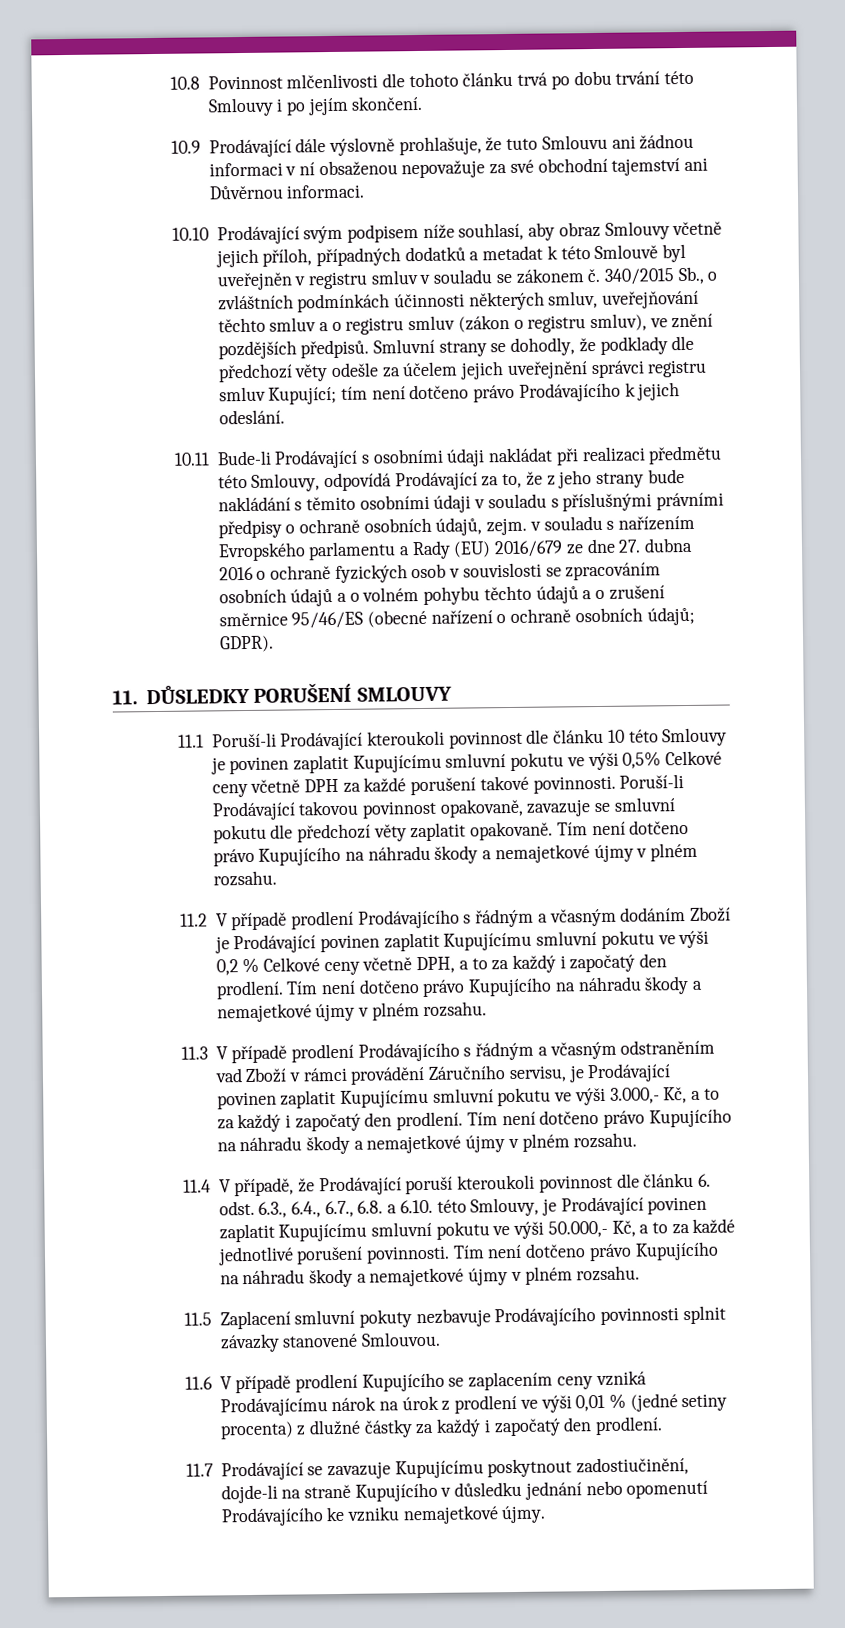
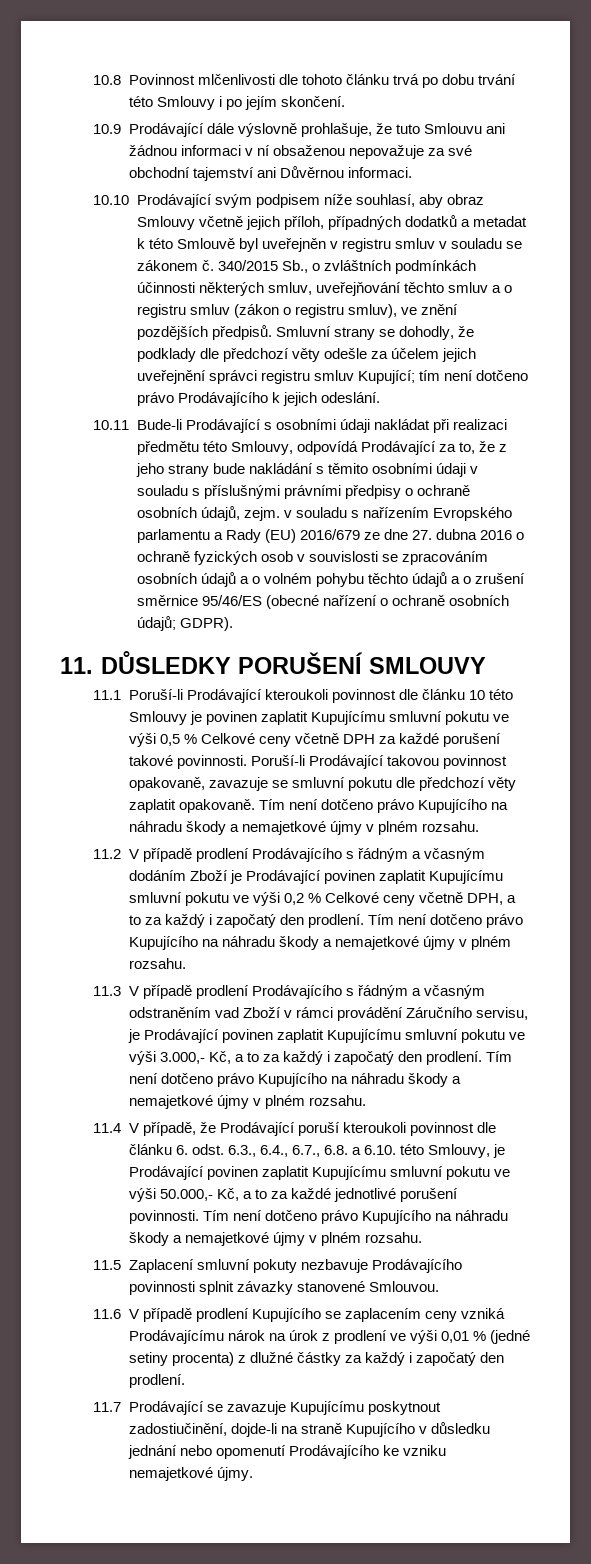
- 11.1 Poruší-li Prodávající kteroukoli povinnost dle článku 10 této Smlouvy je povinen zaplatit Kupujícímu smluvní pokutu ve výši 0,5% Celkové ceny včetně DPH za každé porušení takové povinnosti.
+ 11.1 Poruší-li Prodávající kteroukoli povinnost dle článku 10 této Smlouvy je povinen zaplatit Kupujícímu smluvní pokutu ve výši 0,5 % Celkové ceny včetně DPH za každé porušení takové povinnosti.

